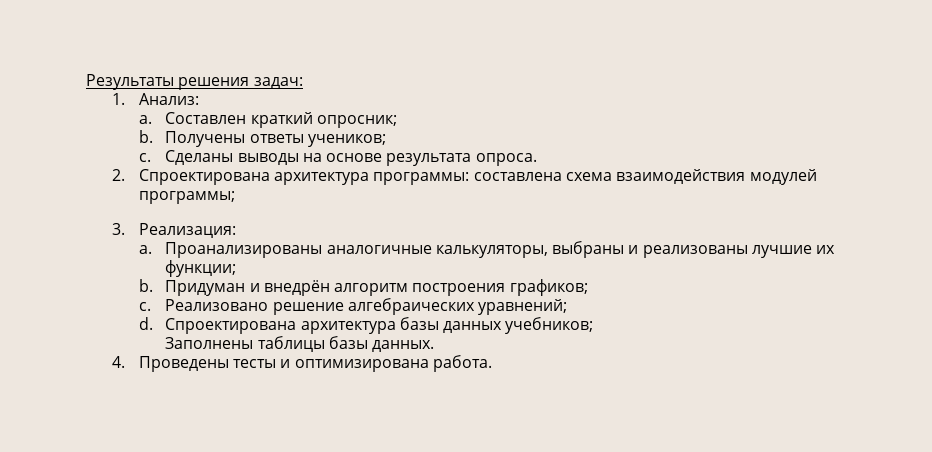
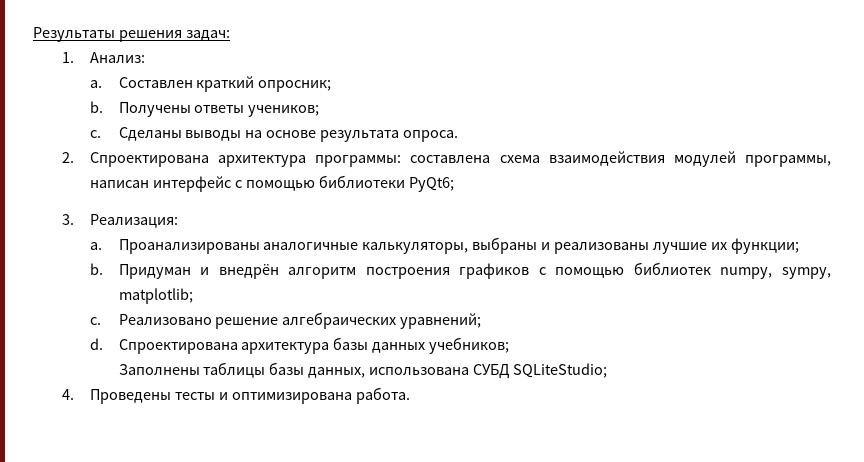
- 2. Спроектирована архитектура программы: составлена схема взаимодействия модулей программы;
+ 2. Спроектирована архитектура программы: составлена схема взаимодействия модулей программы, написан интерфейс с помощью библиотеки PyQt6;
- Придуман и внедрён алгоритм построения графиков;
+ Придуман и внедрён алгоритм построения графиков с помощью библиотек numpy, sympy, matplotlib;
- Заполнены таблицы базы данных.
+ Заполнены таблицы базы данных, использована СУБД SQLiteStudio;

